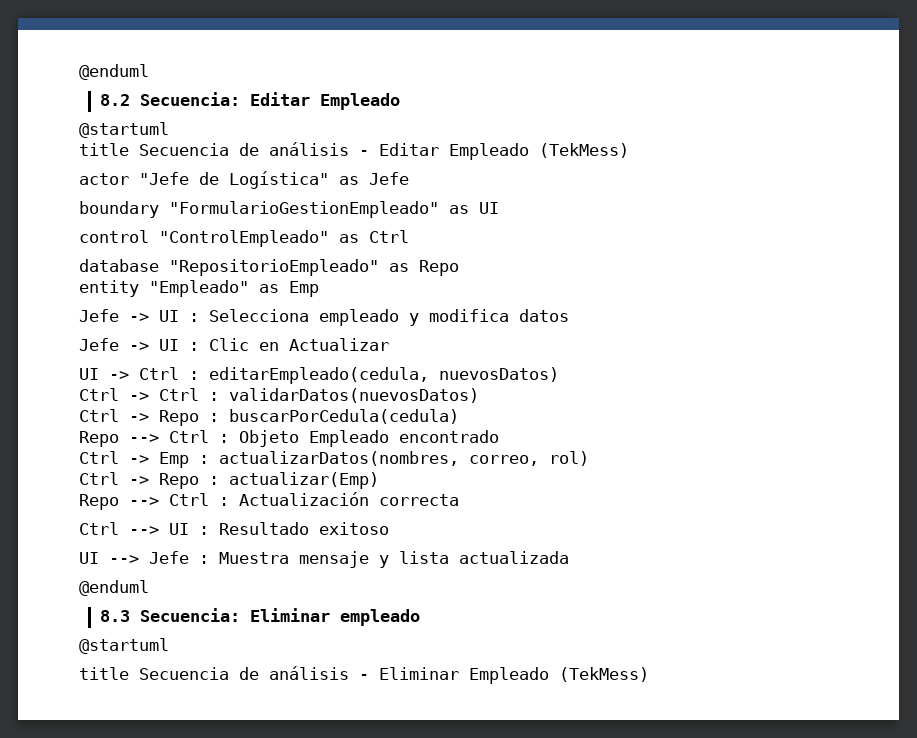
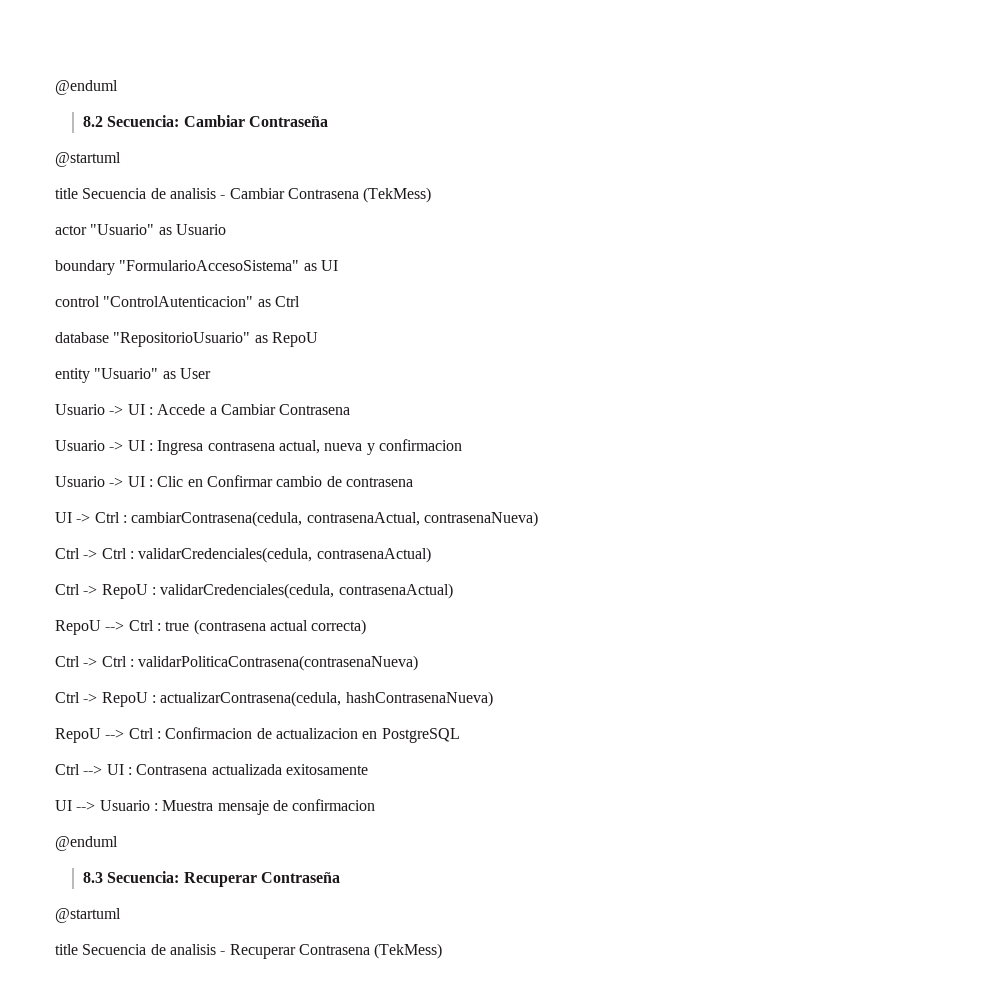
- 8.2 Secuencia: Editar Empleado
+ 8.2 Secuencia: Cambiar Contraseña
  @startuml
- title Secuencia de análisis - Editar Empleado (TekMess)
- actor "Jefe de Logística" as Jefe
+ title Secuencia de analisis - Cambiar Contrasena (TekMess)
+ actor "Usuario" as Usuario
- boundary "FormularioGestionEmpleado" as UI
+ boundary "FormularioAccesoSistema" as UI
- control "ControlEmpleado" as Ctrl
+ control "ControlAutenticacion" as Ctrl
- database "RepositorioEmpleado" as Repo
- entity "Empleado" as Emp
- Jefe -> UI : Selecciona empleado y modifica datos
- Jefe -> UI : Clic en Actualizar
+ database "RepositorioUsuario" as RepoU
+ entity "Usuario" as User
+ Usuario -> UI : Accede a Cambiar Contrasena
+ Usuario -> UI : Ingresa contrasena actual, nueva y confirmacion
+ Usuario -> UI : Clic en Confirmar cambio de contrasena
- UI -> Ctrl : editarEmpleado(cedula, nuevosDatos)
- Ctrl -> Ctrl : validarDatos(nuevosDatos)
- Ctrl -> Repo : buscarPorCedula(cedula)
- Repo --> Ctrl : Objeto Empleado encontrado
- Ctrl -> Emp : actualizarDatos(nombres, correo, rol)
- Ctrl -> Repo : actualizar(Emp)
- Repo --> Ctrl : Actualización correcta
+ UI -> Ctrl : cambiarContrasena(cedula, contrasenaActual, contrasenaNueva)
+ Ctrl -> Ctrl : validarCredenciales(cedula, contrasenaActual)
+ Ctrl -> RepoU : validarCredenciales(cedula, contrasenaActual)
+ RepoU --> Ctrl : true (contrasena actual correcta)
+ Ctrl -> Ctrl : validarPoliticaContrasena(contrasenaNueva)
+ Ctrl -> RepoU : actualizarContrasena(cedula, hashContrasenaNueva)
+ RepoU --> Ctrl : Confirmacion de actualizacion en PostgreSQL
- Ctrl --> UI : Resultado exitoso
+ Ctrl --> UI : Contrasena actualizada exitosamente
- UI --> Jefe : Muestra mensaje y lista actualizada
+ UI --> Usuario : Muestra mensaje de confirmacion
- 8.3 Secuencia: Eliminar empleado
+ 8.3 Secuencia: Recuperar Contraseña
  @startuml
- title Secuencia de análisis - Eliminar Empleado (TekMess)
+ title Secuencia de analisis - Recuperar Contrasena (TekMess)

